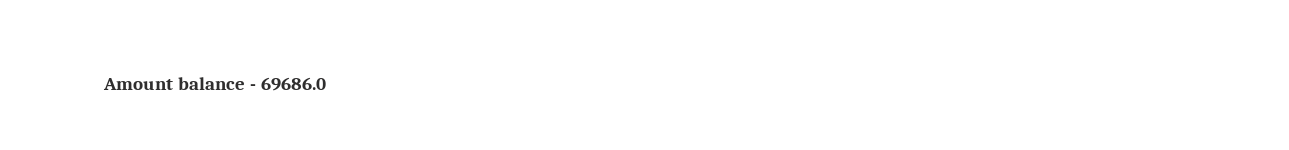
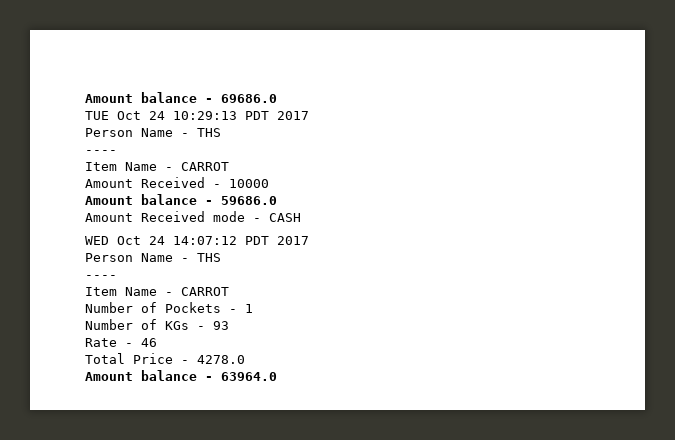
+ TUE Oct 24 10:29:13 PDT 2017
+ Person Name - THS
+ ----
+ Item Name - CARROT
+ Amount Received - 10000
+ Amount balance - 59686.0
+ Amount Received mode - CASH
+ WED Oct 24 14:07:12 PDT 2017
+ Person Name - THS
+ ----
+ Item Name - CARROT
+ Number of Pockets - 1
+ Number of KGs - 93
+ Rate - 46
+ Total Price - 4278.0
+ Amount balance - 63964.0

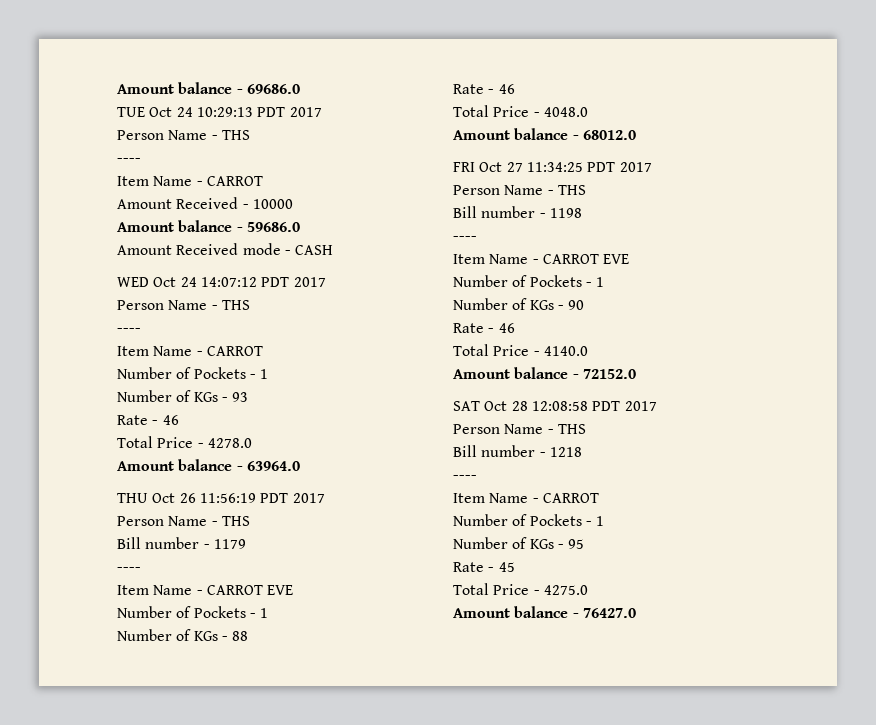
+ THU Oct 26 11:56:19 PDT 2017
+ Person Name - THS
+ Bill number - 1179
+ ----
+ Item Name - CARROT EVE
+ Number of Pockets - 1
+ Number of KGs - 88
+ Rate - 46
+ Total Price - 4048.0
+ Amount balance - 68012.0
+ FRI Oct 27 11:34:25 PDT 2017
+ Person Name - THS
+ Bill number - 1198
+ ----
+ Item Name - CARROT EVE
+ Number of Pockets - 1
+ Number of KGs - 90
+ Rate - 46
+ Total Price - 4140.0
+ Amount balance - 72152.0
+ SAT Oct 28 12:08:58 PDT 2017
+ Person Name - THS
+ Bill number - 1218
+ ----
+ Item Name - CARROT
+ Number of Pockets - 1
+ Number of KGs - 95
+ Rate - 45
+ Total Price - 4275.0
+ Amount balance - 76427.0

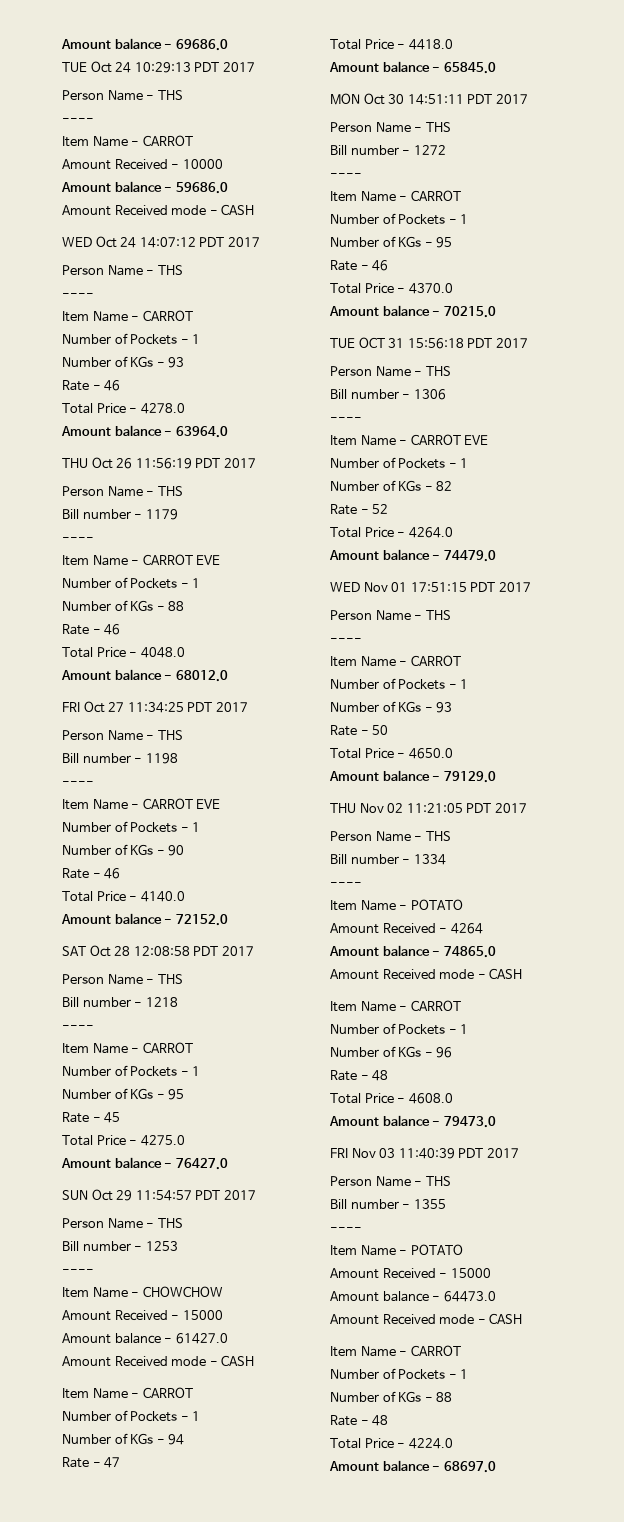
+ SUN Oct 29 11:54:57 PDT 2017
+ Person Name - THS
+ Bill number - 1253
+ ----
+ Item Name - CHOWCHOW
+ Amount Received - 15000
+ Amount balance - 61427.0
+ Amount Received mode - CASH
+ Item Name - CARROT
+ Number of Pockets - 1
+ Number of KGs - 94
+ Rate - 47
+ Total Price - 4418.0
+ Amount balance - 65845.0
+ MON Oct 30 14:51:11 PDT 2017
+ Person Name - THS
+ Bill number - 1272
+ ----
+ Item Name - CARROT
+ Number of Pockets - 1
+ Number of KGs - 95
+ Rate - 46
+ Total Price - 4370.0
+ Amount balance - 70215.0
+ TUE OCT 31 15:56:18 PDT 2017
+ Person Name - THS
+ Bill number - 1306
+ ----
+ Item Name - CARROT EVE
+ Number of Pockets - 1
+ Number of KGs - 82
+ Rate - 52
+ Total Price - 4264.0
+ Amount balance - 74479.0
+ WED Nov 01 17:51:15 PDT 2017
+ Person Name - THS
+ ----
+ Item Name - CARROT
+ Number of Pockets - 1
+ Number of KGs - 93
+ Rate - 50
+ Total Price - 4650.0
+ Amount balance - 79129.0
+ THU Nov 02 11:21:05 PDT 2017
+ Person Name - THS
+ Bill number - 1334
+ ----
+ Item Name - POTATO
+ Amount Received - 4264
+ Amount balance - 74865.0
+ Amount Received mode - CASH
+ Item Name - CARROT
+ Number of Pockets - 1
+ Number of KGs - 96
+ Rate - 48
+ Total Price - 4608.0
+ Amount balance - 79473.0
+ FRI Nov 03 11:40:39 PDT 2017
+ Person Name - THS
+ Bill number - 1355
+ ----
+ Item Name - POTATO
+ Amount Received - 15000
+ Amount balance - 64473.0
+ Amount Received mode - CASH
+ Item Name - CARROT
+ Number of Pockets - 1
+ Number of KGs - 88
+ Rate - 48
+ Total Price - 4224.0
+ Amount balance - 68697.0

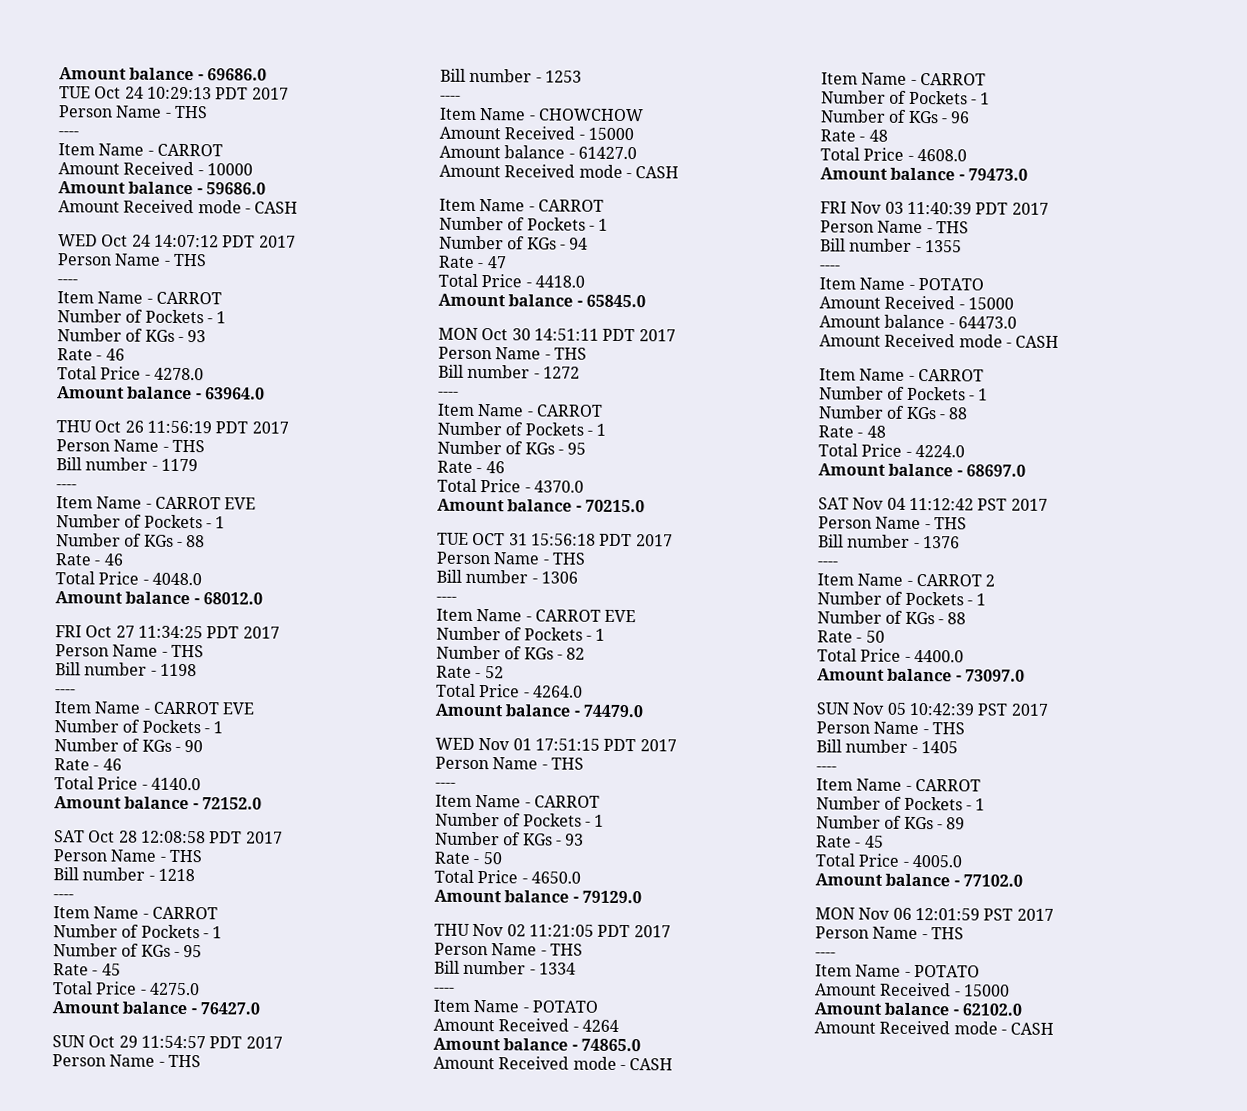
+ SAT Nov 04 11:12:42 PST 2017
+ Person Name - THS
+ Bill number - 1376
+ ----
+ Item Name - CARROT 2
+ Number of Pockets - 1
+ Number of KGs - 88
+ Rate - 50
+ Total Price - 4400.0
+ Amount balance - 73097.0
+ SUN Nov 05 10:42:39 PST 2017
+ Person Name - THS
+ Bill number - 1405
+ ----
+ Item Name - CARROT
+ Number of Pockets - 1
+ Number of KGs - 89
+ Rate - 45
+ Total Price - 4005.0
+ Amount balance - 77102.0
+ MON Nov 06 12:01:59 PST 2017
+ Person Name - THS
+ ----
+ Item Name - POTATO
+ Amount Received - 15000
+ Amount balance - 62102.0
+ Amount Received mode - CASH

